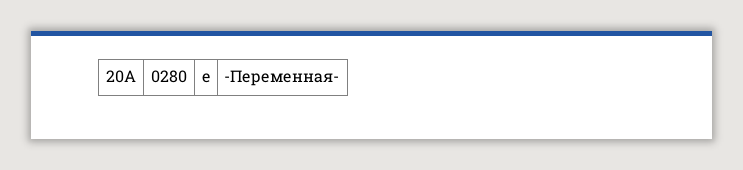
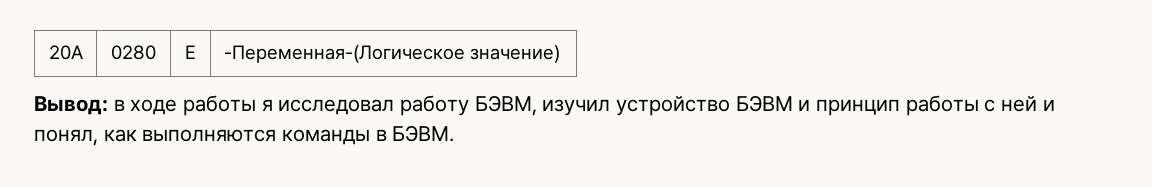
- 20A | 0280 | e | -Переменная-
+ 20A | 0280 | E | -Переменная-(Логическое значение)
+ Вывод: в ходе работы я исследовал работу БЭВМ, изучил устройство БЭВМ и принцип работы с ней и понял, как выполняются команды в БЭВМ.

